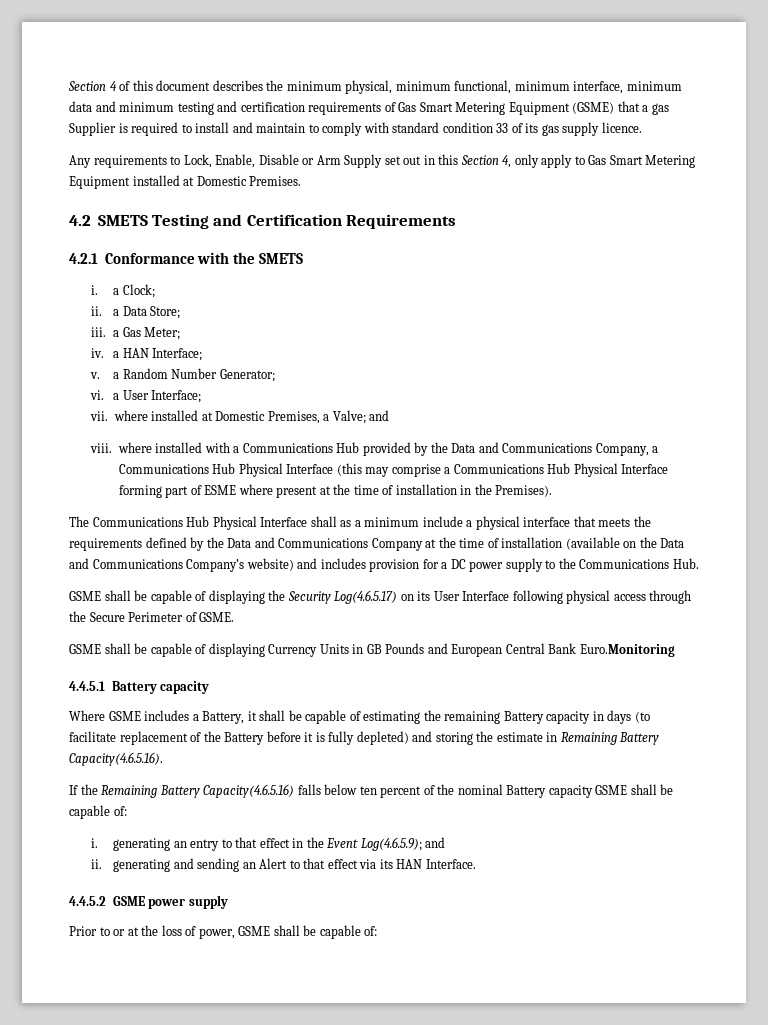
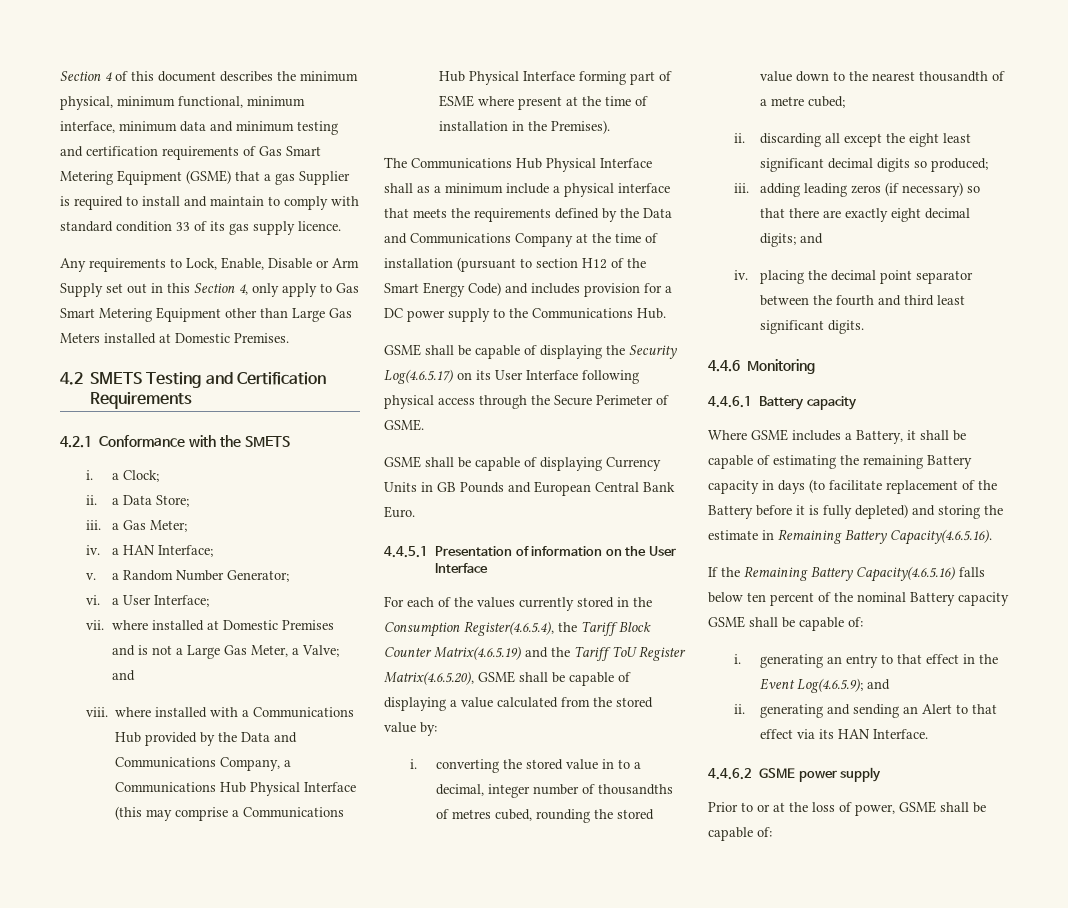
- Any requirements to Lock, Enable, Disable or Arm Supply set out in this Section 4, only apply to Gas Smart Metering Equipment installed at Domestic Premises.
+ Any requirements to Lock, Enable, Disable or Arm Supply set out in this Section 4, only apply to Gas Smart Metering Equipment other than Large Gas Meters installed at Domestic Premises.
- vii. where installed at Domestic Premises, a Valve; and
+ vii. where installed at Domestic Premises and is not a Large Gas Meter, a Valve; and
- The Communications Hub Physical Interface shall as a minimum include a physical interface that meets the requirements defined by the Data and Communications Company at the time of installation (available on the Data and Communications Company’s website) and includes provision for a DC power supply to the Communications Hub.
+ The Communications Hub Physical Interface shall as a minimum include a physical interface that meets the requirements defined by the Data and Communications Company at the time of installation (pursuant to section H12 of the Smart Energy Code) and includes provision for a DC power supply to the Communications Hub.
- GSME shall be capable of displaying Currency Units in GB Pounds and European Central Bank Euro.Monitoring
- 4.4.5.1 Battery capacity
+ GSME shall be capable of displaying Currency Units in GB Pounds and European Central Bank Euro.
+ 4.4.5.1 Presentation of information on the User Interface
+ For each of the values currently stored in the Consumption Register(4.6.5.4), the Tariff Block Counter Matrix(4.6.5.19) and the Tariff ToU Register Matrix(4.6.5.20), GSME shall be capable of displaying a value calculated from the stored value by:
+ i. converting the stored value in to a decimal, integer number of thousandths of metres cubed, rounding the stored value down to the nearest thousandth of a metre cubed;
+ ii. discarding all except the eight least significant decimal digits so produced;
+ iii. adding leading zeros (if necessary) so that there are exactly eight decimal digits; and
+ iv. placing the decimal point separator between the fourth and third least significant digits.
+ 4.4.6 Monitoring
+ 4.4.6.1 Battery capacity
- 4.4.5.2 GSME power supply
+ 4.4.6.2 GSME power supply

